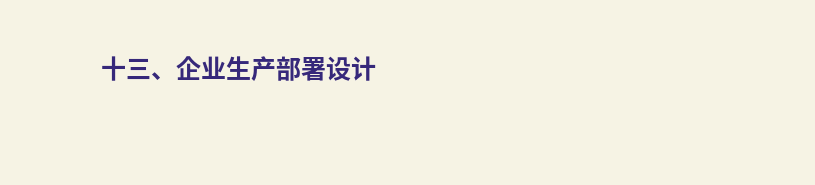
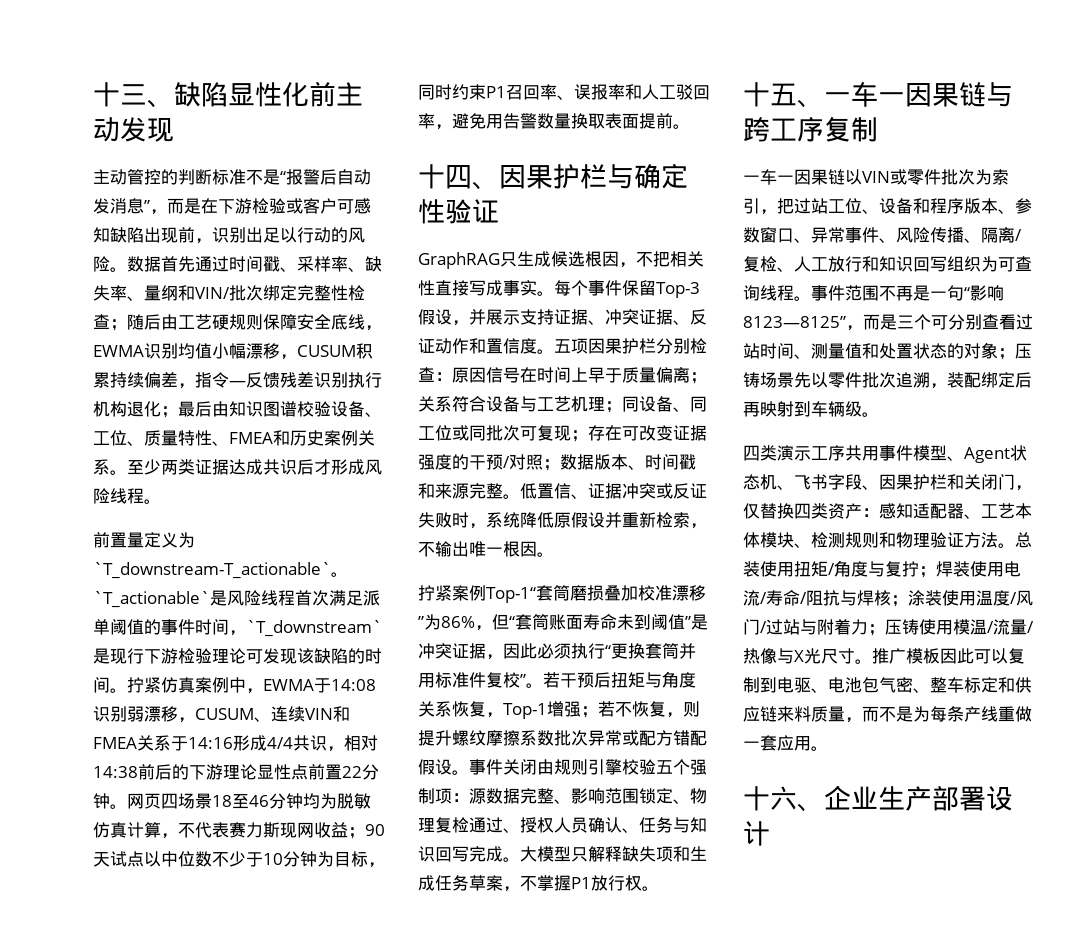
- 十三、企业生产部署设计
+ 十三、缺陷显性化前主动发现
+ 主动管控的判断标准不是“报警后自动发消息”，而是在下游检验或客户可感知缺陷出现前，识别出足以行动的风险。数据首先通过时间戳、采样率、缺失率、量纲和VIN/批次绑定完整性检查；随后由工艺硬规则保障安全底线，EWMA识别均值小幅漂移，CUSUM积累持续偏差，指令—反馈残差识别执行机构退化；最后由知识图谱校验设备、工位、质量特性、FMEA和历史案例关系。至少两类证据达成共识后才形成风险线程。
+ 前置量定义为`T_downstream-T_actionable`。`T_actionable`是风险线程首次满足派单阈值的事件时间，`T_downstream`是现行下游检验理论可发现该缺陷的时间。拧紧仿真案例中，EWMA于14:08识别弱漂移，CUSUM、连续VIN和FMEA关系于14:16形成4/4共识，相对14:38前后的下游理论显性点前置22分钟。网页四场景18至46分钟均为脱敏仿真计算，不代表赛力斯现网收益；90天试点以中位数不少于10分钟为目标，同时约束P1召回率、误报率和人工驳回率，避免用告警数量换取表面提前。
+ 十四、因果护栏与确定性验证
+ GraphRAG只生成候选根因，不把相关性直接写成事实。每个事件保留Top-3假设，并展示支持证据、冲突证据、反证动作和置信度。五项因果护栏分别检查：原因信号在时间上早于质量偏离；关系符合设备与工艺机理；同设备、同工位或同批次可复现；存在可改变证据强度的干预/对照；数据版本、时间戳和来源完整。低置信、证据冲突或反证失败时，系统降低原假设并重新检索，不输出唯一根因。
+ 拧紧案例Top-1“套筒磨损叠加校准漂移”为86%，但“套筒账面寿命未到阈值”是冲突证据，因此必须执行“更换套筒并用标准件复校”。若干预后扭矩与角度关系恢复，Top-1增强；若不恢复，则提升螺纹摩擦系数批次异常或配方错配假设。事件关闭由规则引擎校验五个强制项：源数据完整、影响范围锁定、物理复检通过、授权人员确认、任务与知识回写完成。大模型只解释缺失项和生成任务草案，不掌握P1放行权。
+ 十五、一车一因果链与跨工序复制
+ 一车一因果链以VIN或零件批次为索引，把过站工位、设备和程序版本、参数窗口、异常事件、风险传播、隔离/复检、人工放行和知识回写组织为可查询线程。事件范围不再是一句“影响8123—8125”，而是三个可分别查看过站时间、测量值和处置状态的对象；压铸场景先以零件批次追溯，装配绑定后再映射到车辆级。
+ 四类演示工序共用事件模型、Agent状态机、飞书字段、因果护栏和关闭门，仅替换四类资产：感知适配器、工艺本体模块、检测规则和物理验证方法。总装使用扭矩/角度与复拧；焊装使用电流/寿命/阻抗与焊核；涂装使用温度/风门/过站与附着力；压铸使用模温/流量/热像与X光尺寸。推广模板因此可以复制到电驱、电池包气密、整车标定和供应链来料质量，而不是为每条产线重做一套应用。
+ 十六、企业生产部署设计

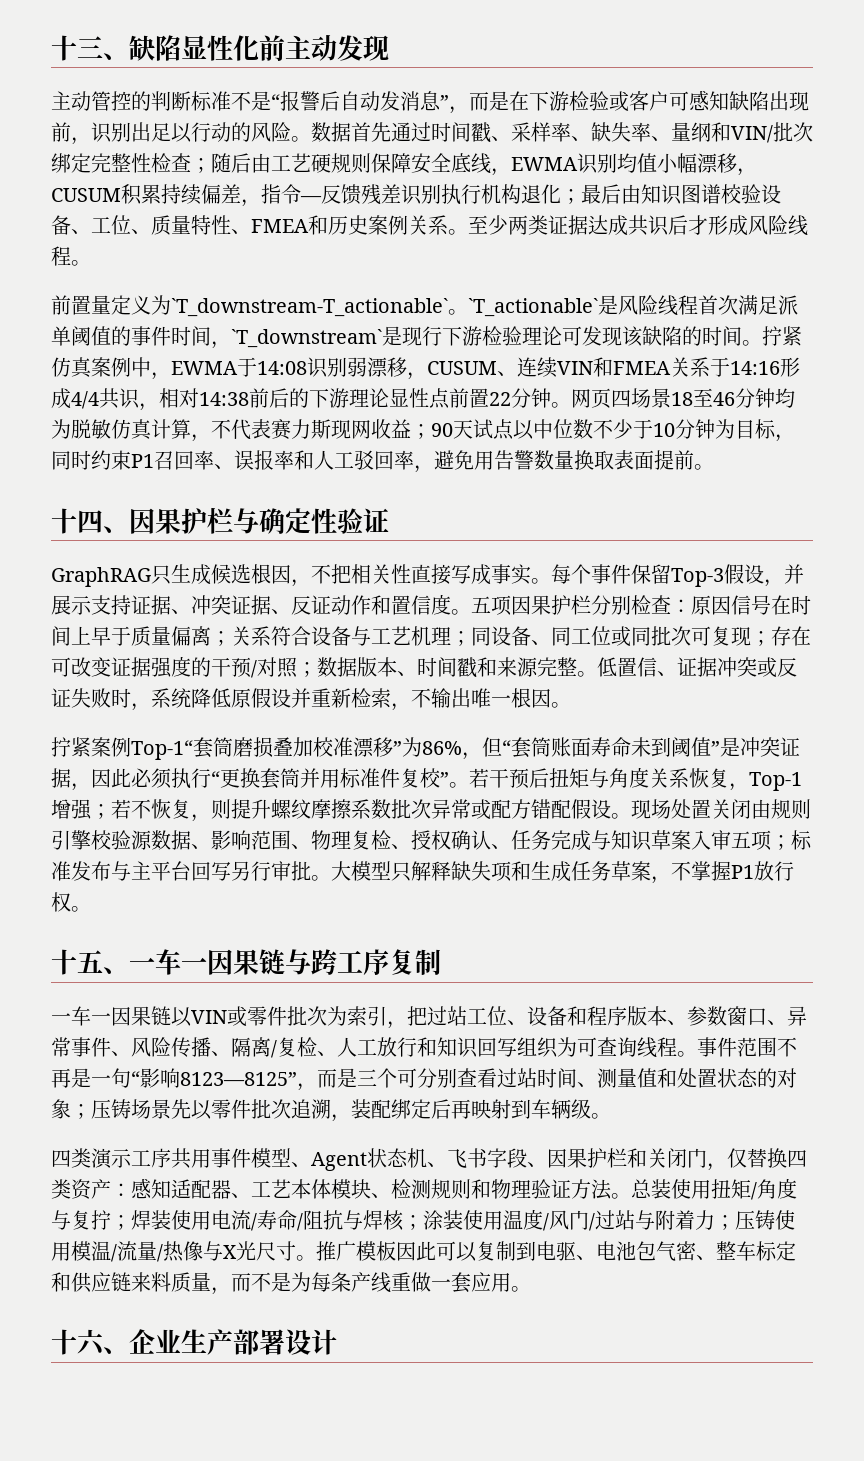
- 事件关闭由规则引擎校验五个强制项：源数据完整、影响范围锁定、物理复检通过、授权人员确认、任务与知识回写完成。
+ 现场处置关闭由规则引擎校验源数据、影响范围、物理复检、授权确认、任务完成与知识草案入审五项；标准发布与主平台回写另行审批。

